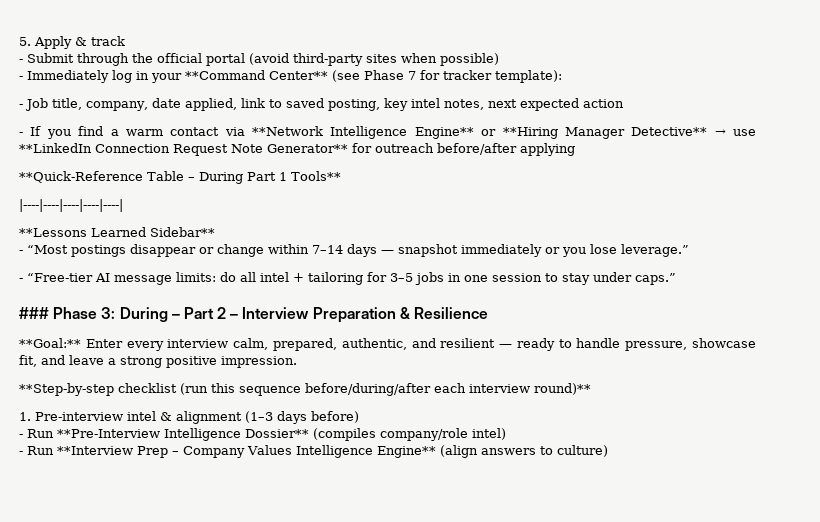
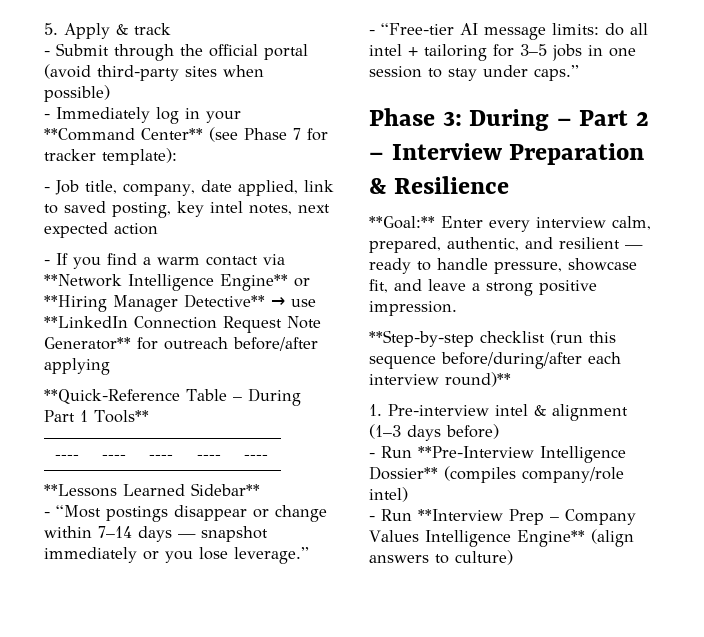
- |----|----|----|----|----|
+ ---- | ---- | ---- | ---- | ----
- ### Phase 3: During – Part 2 – Interview Preparation & Resilience
+ Phase 3: During – Part 2 – Interview Preparation & Resilience

